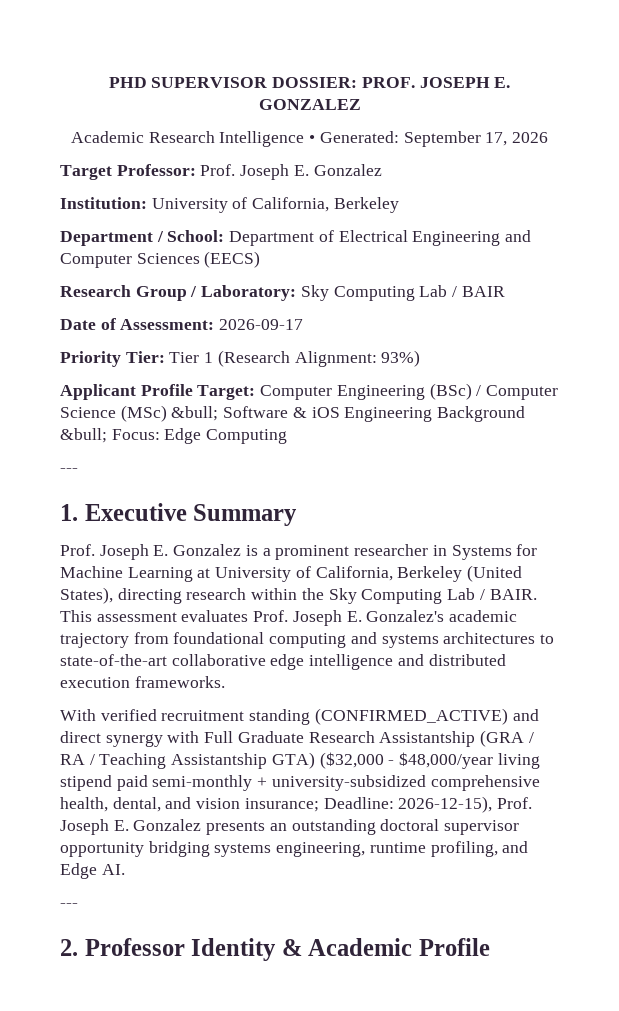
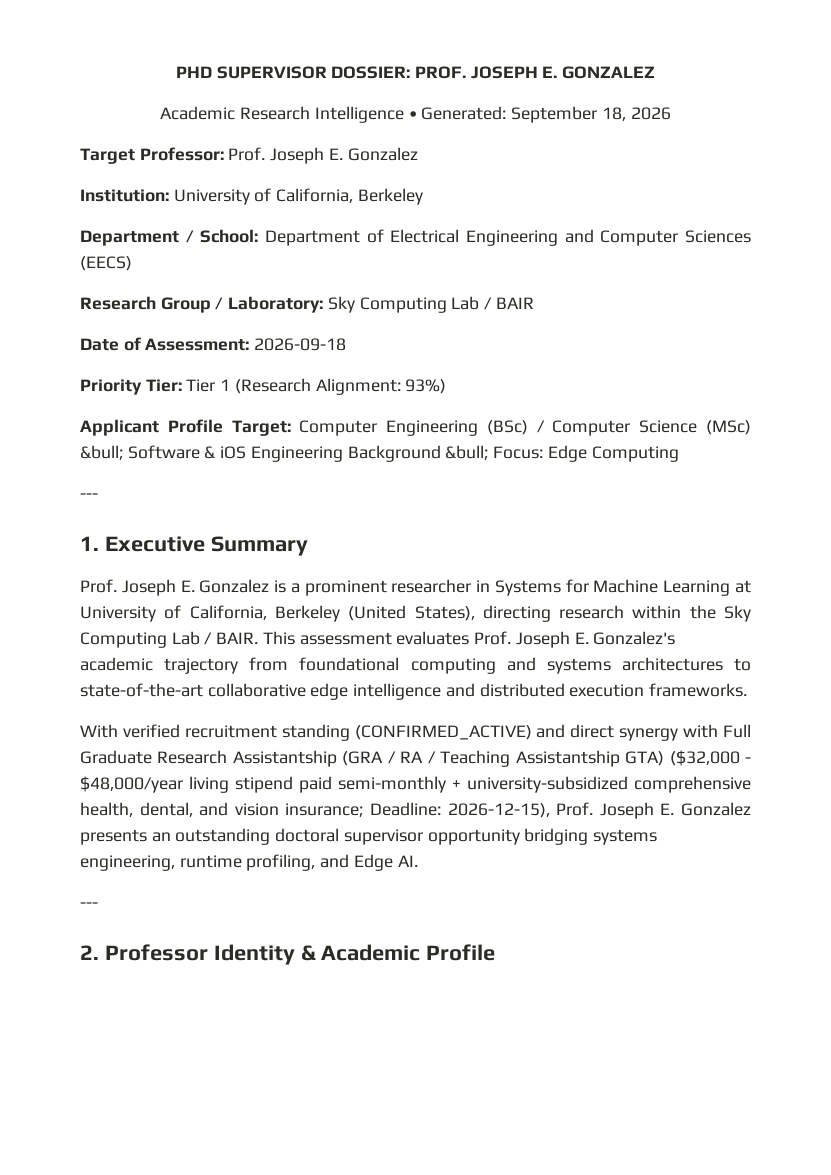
- Academic Research Intelligence • Generated: September 17, 2026
+ Academic Research Intelligence • Generated: September 18, 2026
- Date of Assessment: 2026-09-17
+ Date of Assessment: 2026-09-18

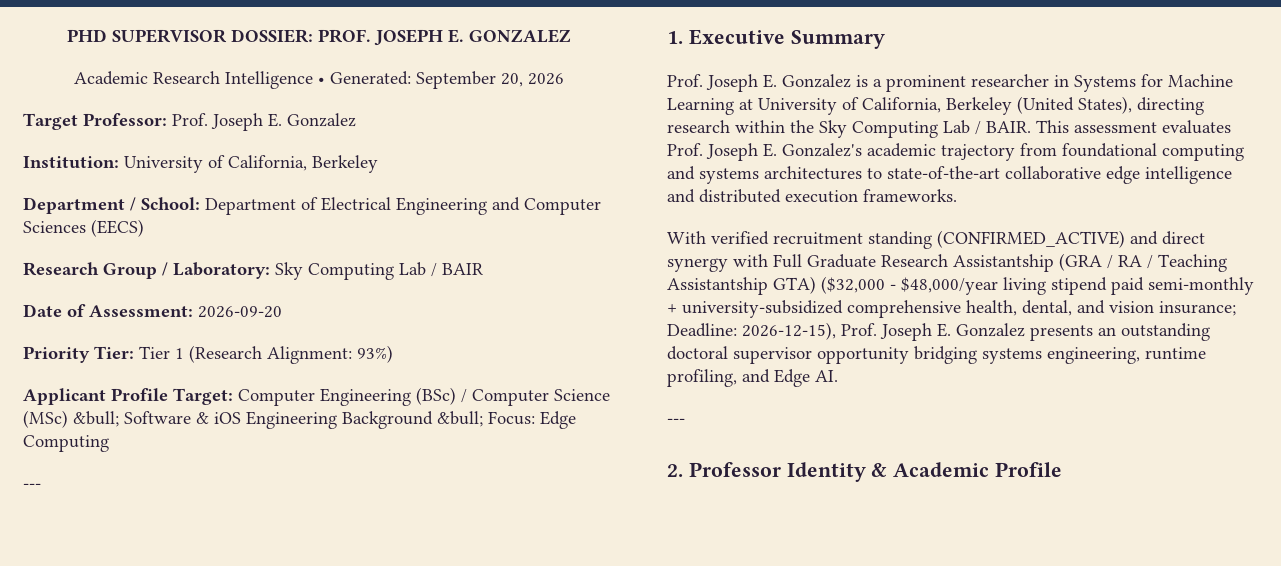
- Academic Research Intelligence • Generated: September 18, 2026
+ Academic Research Intelligence • Generated: September 20, 2026
- Date of Assessment: 2026-09-18
+ Date of Assessment: 2026-09-20

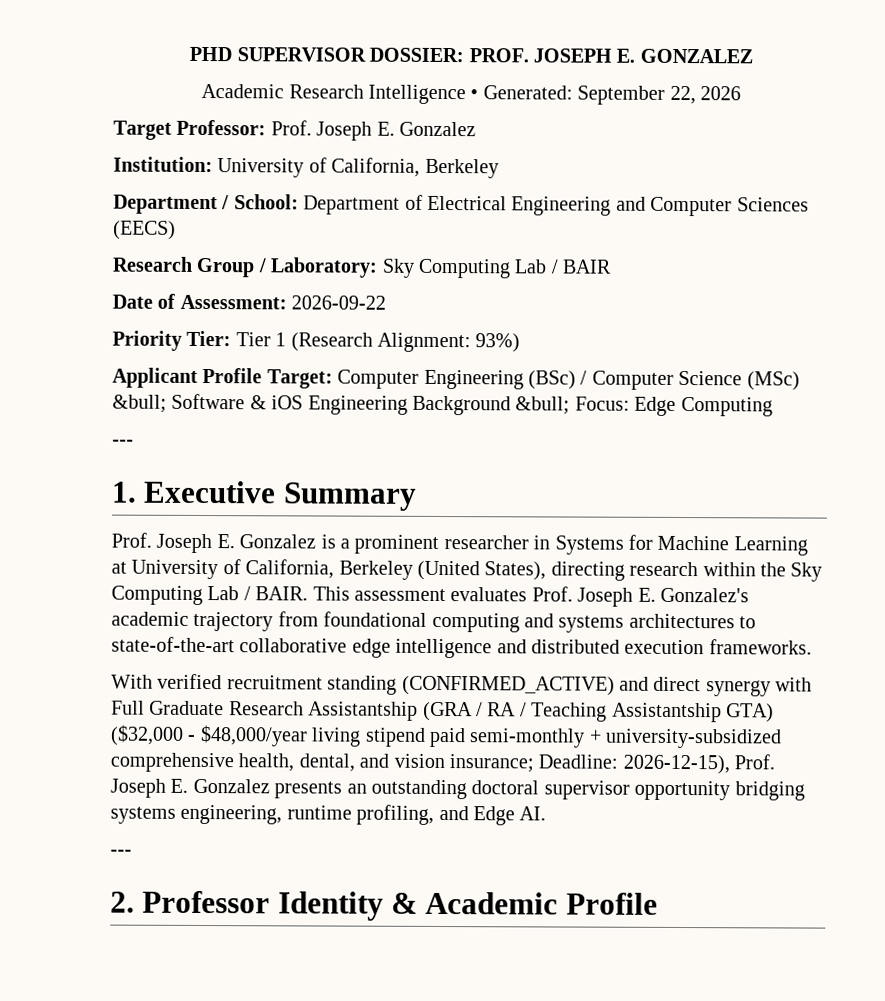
- Academic Research Intelligence • Generated: September 20, 2026
+ Academic Research Intelligence • Generated: September 22, 2026
- Date of Assessment: 2026-09-20
+ Date of Assessment: 2026-09-22

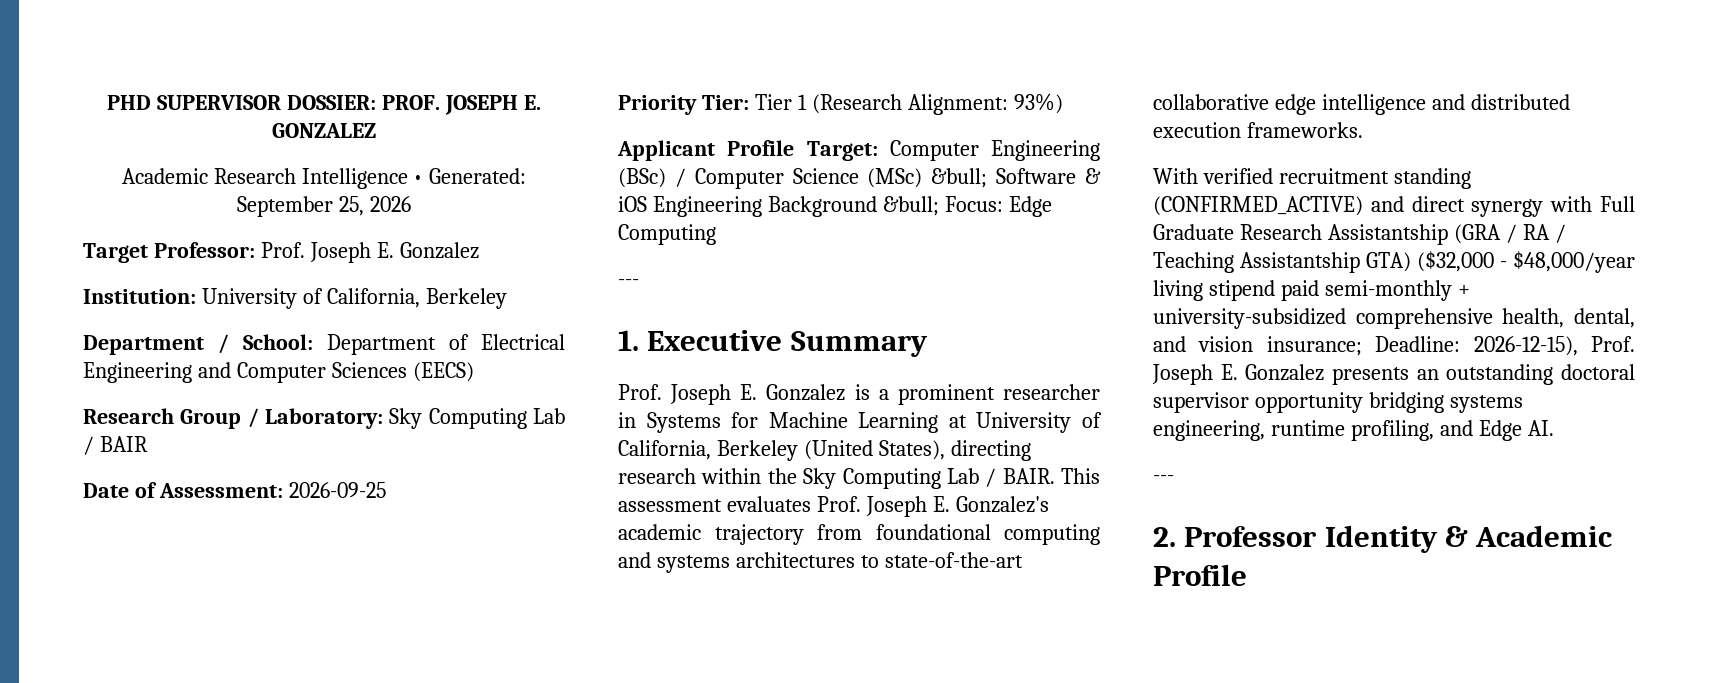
- Academic Research Intelligence • Generated: September 22, 2026
+ Academic Research Intelligence • Generated: September 25, 2026
- Date of Assessment: 2026-09-22
+ Date of Assessment: 2026-09-25

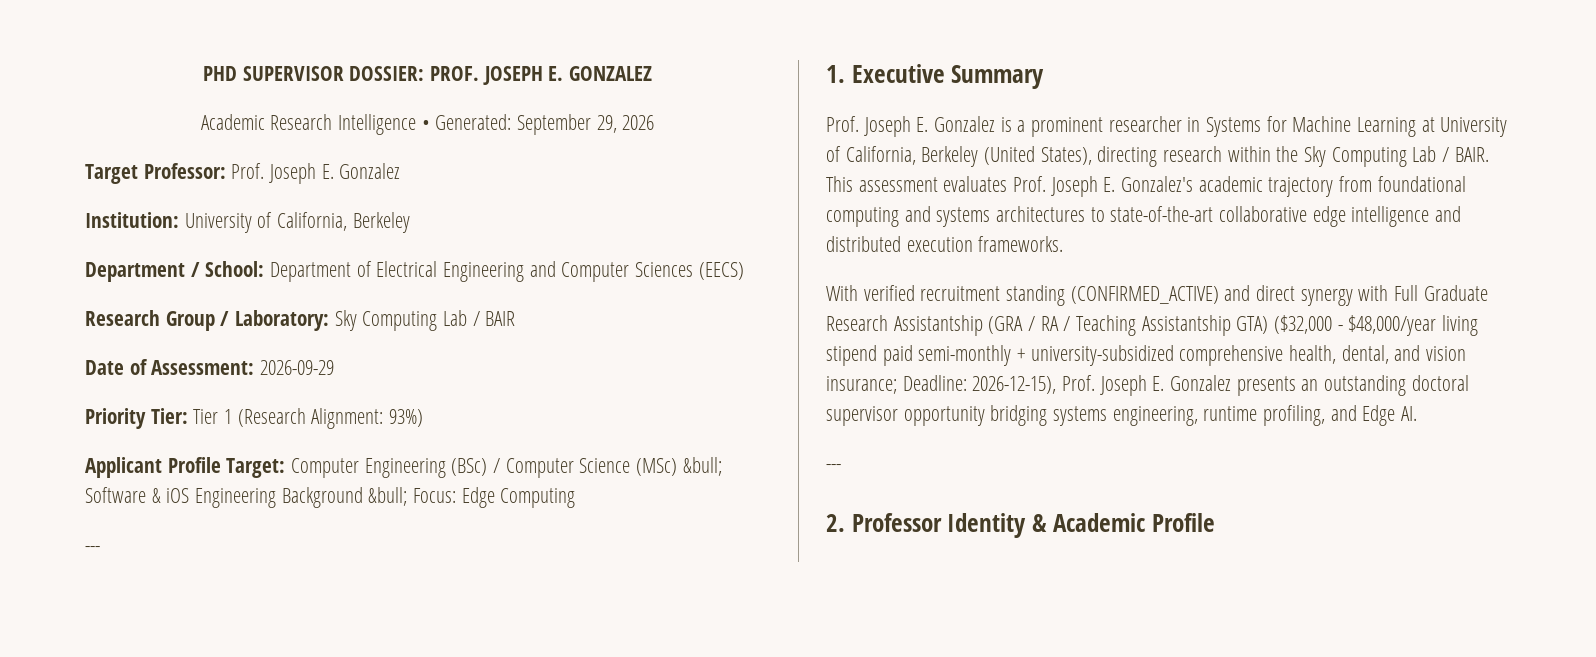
- Academic Research Intelligence • Generated: September 25, 2026
+ Academic Research Intelligence • Generated: September 29, 2026
- Date of Assessment: 2026-09-25
+ Date of Assessment: 2026-09-29

